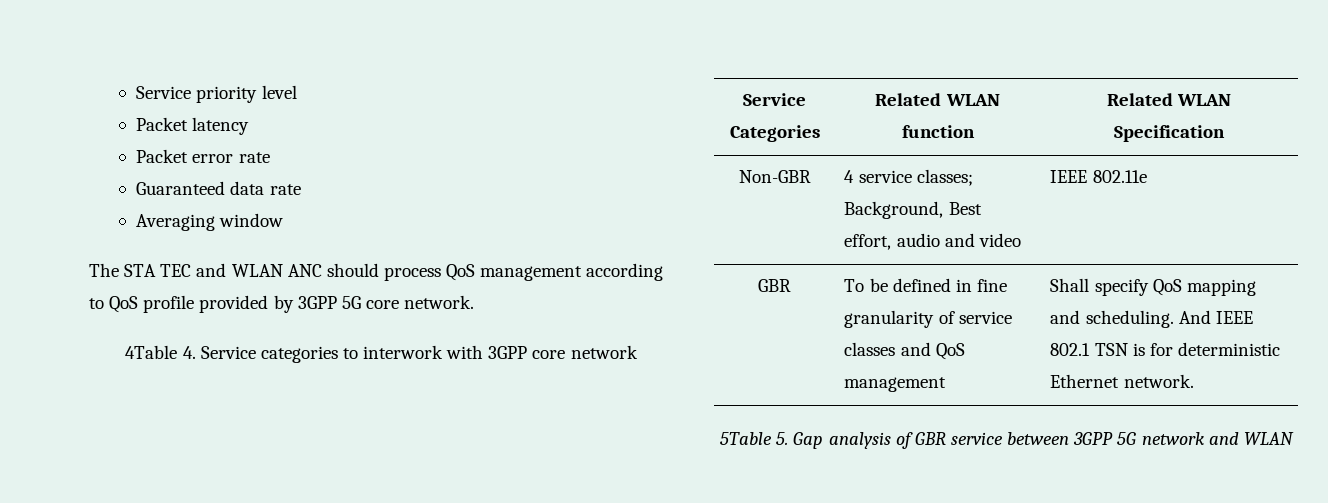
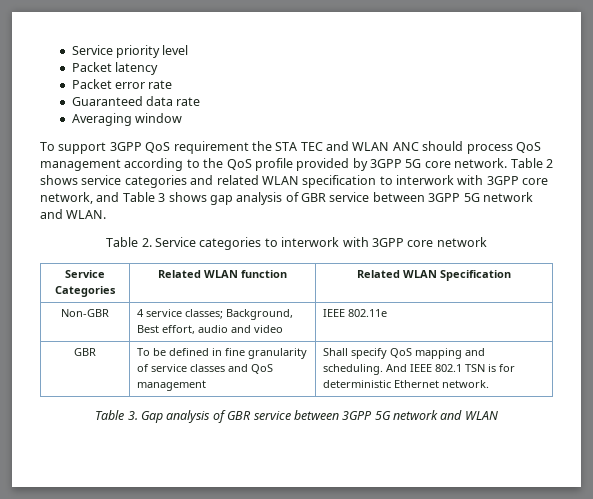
- The STA TEC and WLAN ANC should process QoS management according to QoS profile provided by 3GPP 5G core network.
- 4Table 4. Service categories to interwork with 3GPP core network
+ To support 3GPP QoS requirement the STA TEC and WLAN ANC should process QoS management according to the QoS profile provided by 3GPP 5G core network. Table 2 shows service categories and related WLAN specification to interwork with 3GPP core network, and Table 3 shows gap analysis of GBR service between 3GPP 5G network and WLAN.
+ Table 2. Service categories to interwork with 3GPP core network
- 5Table 5. Gap analysis of GBR service between 3GPP 5G network and WLAN
+ Table 3. Gap analysis of GBR service between 3GPP 5G network and WLAN

